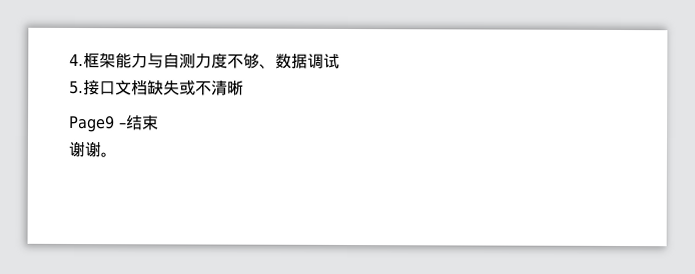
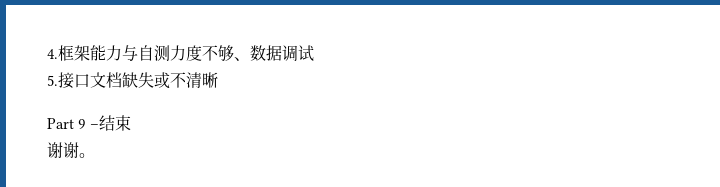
- Page9 –结束
+ Part 9 –结束

